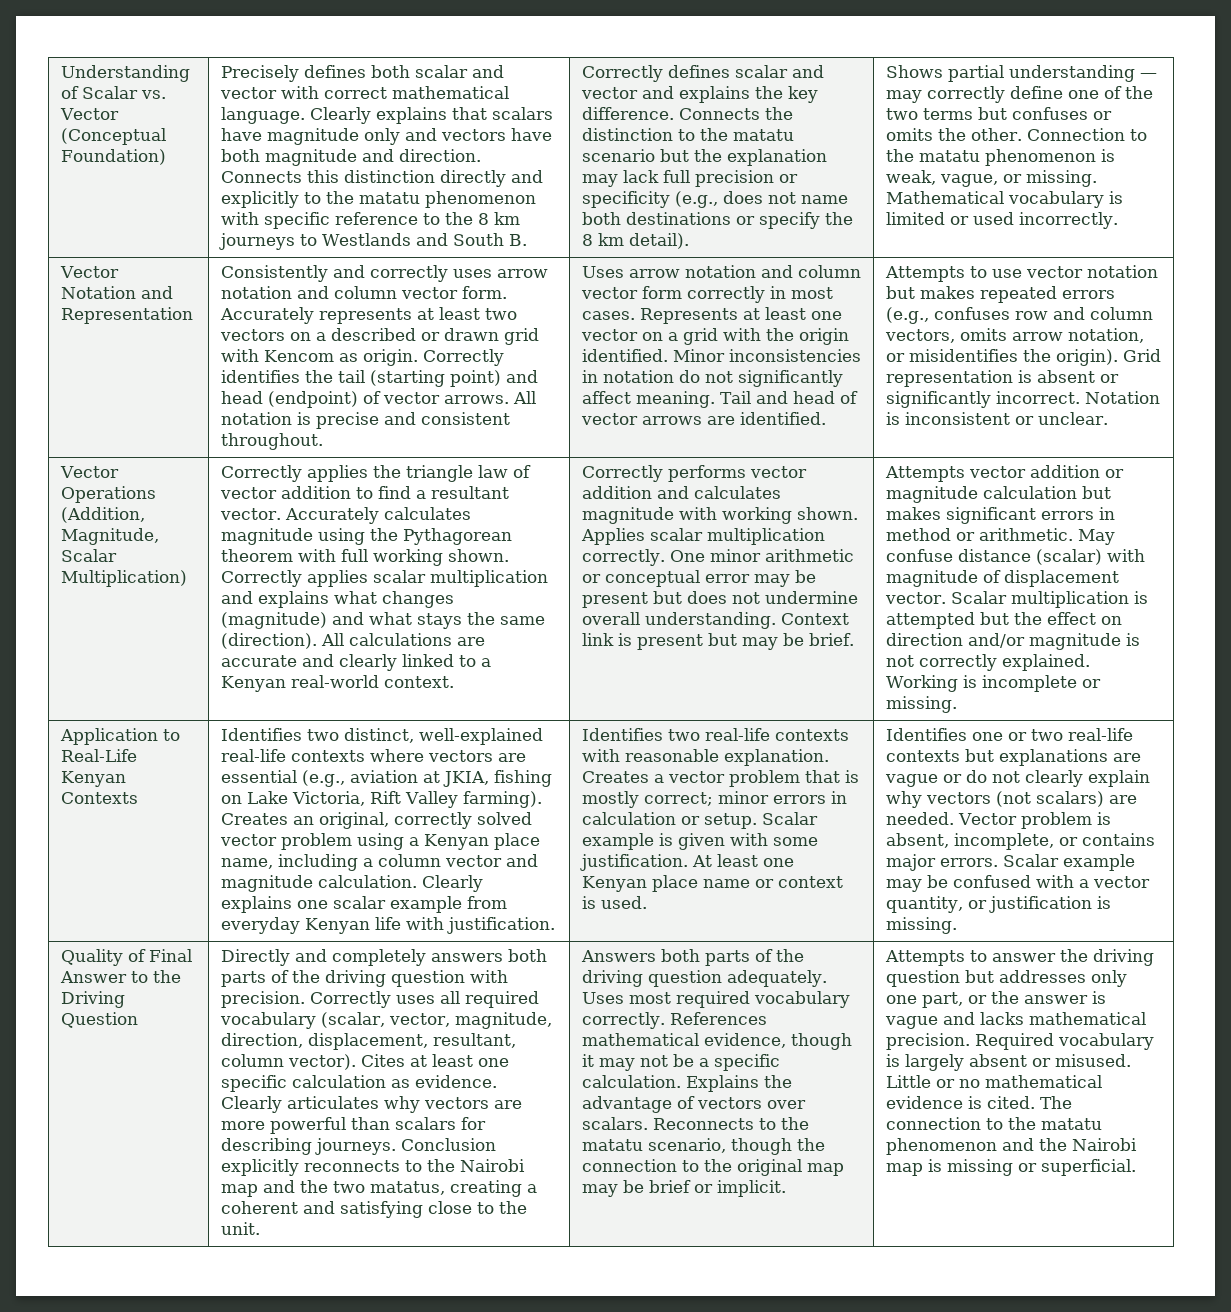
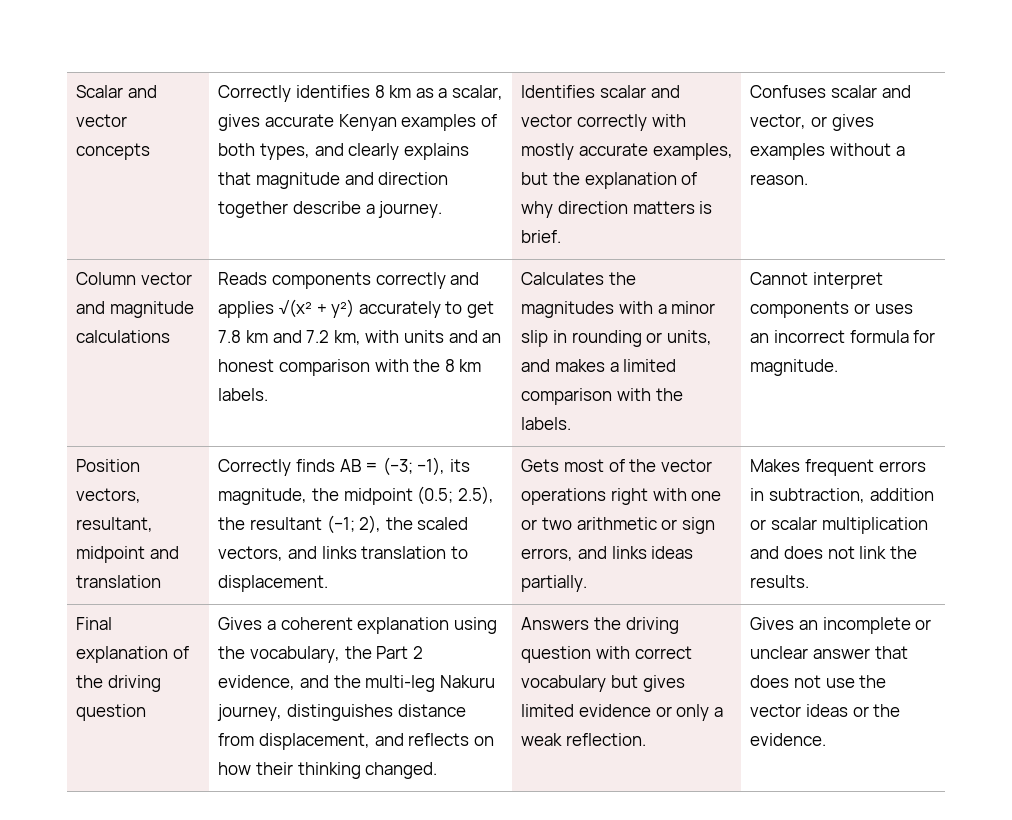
- Understanding of Scalar vs. Vector (Conceptual Foundation) | Precisely defines both scalar and vector with correct mathematical language. Clearly explains that scalars have magnitude only and vectors have both magnitude and direction. Connects this distinction directly and explicitly to the matatu phenomenon with specific reference to the 8 km journeys to Westlands and South B. | Correctly defines scalar and vector and explains the key difference. Connects the distinction to the matatu scenario but the explanation may lack full precision or specificity (e.g., does not name both destinations or specify the 8 km detail). | Shows partial understanding — may correctly define one of the two terms but confuses or omits the other. Connection to the matatu phenomenon is weak, vague, or missing. Mathematical vocabulary is limited or used incorrectly.
- Vector Notation and Representation | Consistently and correctly uses arrow notation and column vector form. Accurately represents at least two vectors on a described or drawn grid with Kencom as origin. Correctly identifies the tail (starting point) and head (endpoint) of vector arrows. All notation is precise and consistent throughout. | Uses arrow notation and column vector form correctly in most cases. Represents at least one vector on a grid with the origin identified. Minor inconsistencies in notation do not significantly affect meaning. Tail and head of vector arrows are identified. | Attempts to use vector notation but makes repeated errors (e.g., confuses row and column vectors, omits arrow notation, or misidentifies the origin). Grid representation is absent or significantly incorrect. Notation is inconsistent or unclear.
- Vector Operations (Addition, Magnitude, Scalar Multiplication) | Correctly applies the triangle law of vector addition to find a resultant vector. Accurately calculates magnitude using the Pythagorean theorem with full working shown. Correctly applies scalar multiplication and explains what changes (magnitude) and what stays the same (direction). All calculations are accurate and clearly linked to a Kenyan real-world context. | Correctly performs vector addition and calculates magnitude with working shown. Applies scalar multiplication correctly. One minor arithmetic or conceptual error may be present but does not undermine overall understanding. Context link is present but may be brief. | Attempts vector addition or magnitude calculation but makes significant errors in method or arithmetic. May confuse distance (scalar) with magnitude of displacement vector. Scalar multiplication is attempted but the effect on direction and/or magnitude is not correctly explained. Working is incomplete or missing.
- Application to Real-Life Kenyan Contexts | Identifies two distinct, well-explained real-life contexts where vectors are essential (e.g., aviation at JKIA, fishing on Lake Victoria, Rift Valley farming). Creates an original, correctly solved vector problem using a Kenyan place name, including a column vector and magnitude calculation. Clearly explains one scalar example from everyday Kenyan life with justification. | Identifies two real-life contexts with reasonable explanation. Creates a vector problem that is mostly correct; minor errors in calculation or setup. Scalar example is given with some justification. At least one Kenyan place name or context is used. | Identifies one or two real-life contexts but explanations are vague or do not clearly explain why vectors (not scalars) are needed. Vector problem is absent, incomplete, or contains major errors. Scalar example may be confused with a vector quantity, or justification is missing.
- Quality of Final Answer to the Driving Question | Directly and completely answers both parts of the driving question with precision. Correctly uses all required vocabulary (scalar, vector, magnitude, direction, displacement, resultant, column vector). Cites at least one specific calculation as evidence. Clearly articulates why vectors are more powerful than scalars for describing journeys. Conclusion explicitly reconnects to the Nairobi map and the two matatus, creating a coherent and satisfying close to the unit. | Answers both parts of the driving question adequately. Uses most required vocabulary correctly. References mathematical evidence, though it may not be a specific calculation. Explains the advantage of vectors over scalars. Reconnects to the matatu scenario, though the connection to the original map may be brief or implicit. | Attempts to answer the driving question but addresses only one part, or the answer is vague and lacks mathematical precision. Required vocabulary is largely absent or misused. Little or no mathematical evidence is cited. The connection to the matatu phenomenon and the Nairobi map is missing or superficial.
+ Scalar and vector concepts | Correctly identifies 8 km as a scalar, gives accurate Kenyan examples of both types, and clearly explains that magnitude and direction together describe a journey. | Identifies scalar and vector correctly with mostly accurate examples, but the explanation of why direction matters is brief. | Confuses scalar and vector, or gives examples without a reason.
+ Column vector and magnitude calculations | Reads components correctly and applies √(x² + y²) accurately to get 7.8 km and 7.2 km, with units and an honest comparison with the 8 km labels. | Calculates the magnitudes with a minor slip in rounding or units, and makes a limited comparison with the labels. | Cannot interpret components or uses an incorrect formula for magnitude.
+ Position vectors, resultant, midpoint and translation | Correctly finds AB = (−3; −1), its magnitude, the midpoint (0.5; 2.5), the resultant (−1; 2), the scaled vectors, and links translation to displacement. | Gets most of the vector operations right with one or two arithmetic or sign errors, and links ideas partially. | Makes frequent errors in subtraction, addition or scalar multiplication and does not link the results.
+ Final explanation of the driving question | Gives a coherent explanation using the vocabulary, the Part 2 evidence, and the multi-leg Nakuru journey, distinguishes distance from displacement, and reflects on how their thinking changed. | Answers the driving question with correct vocabulary but gives limited evidence or only a weak reflection. | Gives an incomplete or unclear answer that does not use the vector ideas or the evidence.

